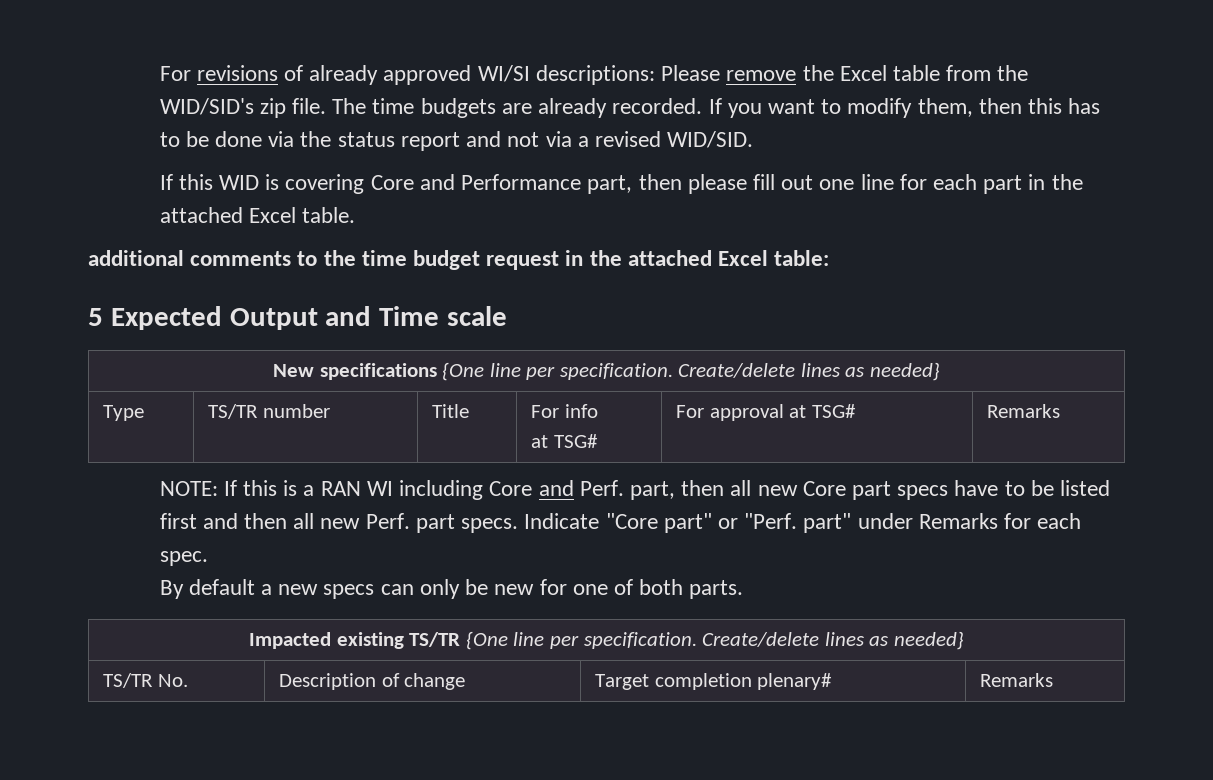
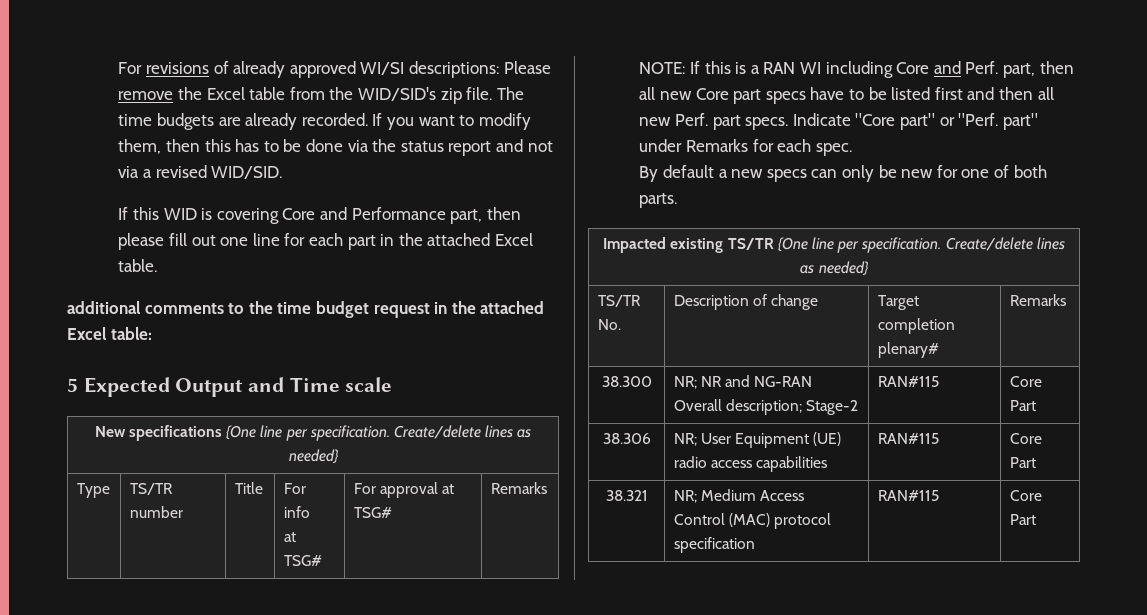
+ 38.300 | NR; NR and NG-RAN Overall description; Stage-2 | RAN#115 | Core Part
+ 38.306 | NR; User Equipment (UE) radio access capabilities | RAN#115 | Core Part
+ 38.321 | NR; Medium Access Control (MAC) protocol specification | RAN#115 | Core Part

